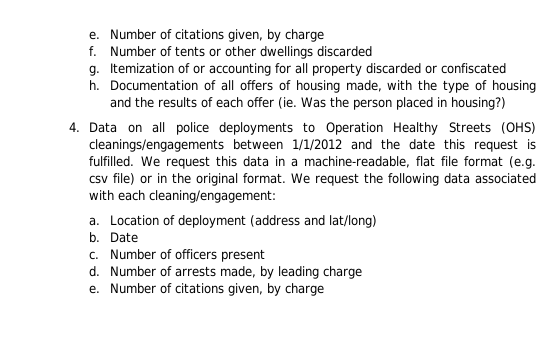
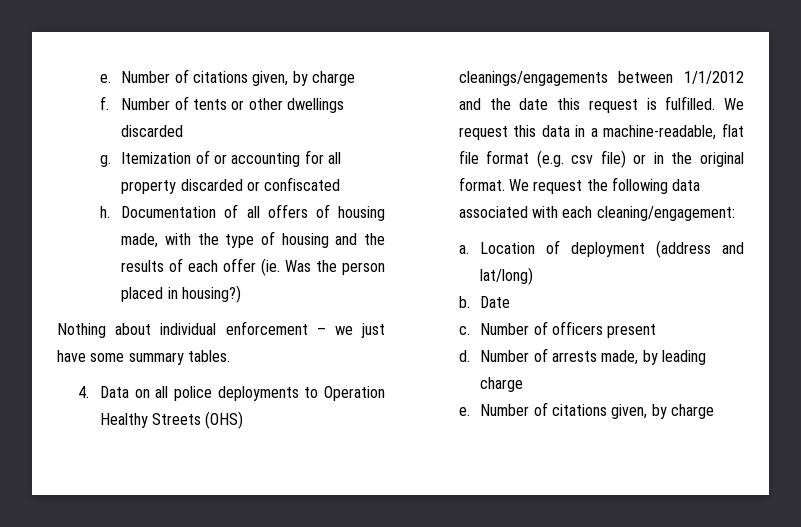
+ Nothing about individual enforcement – we just have some summary tables.

